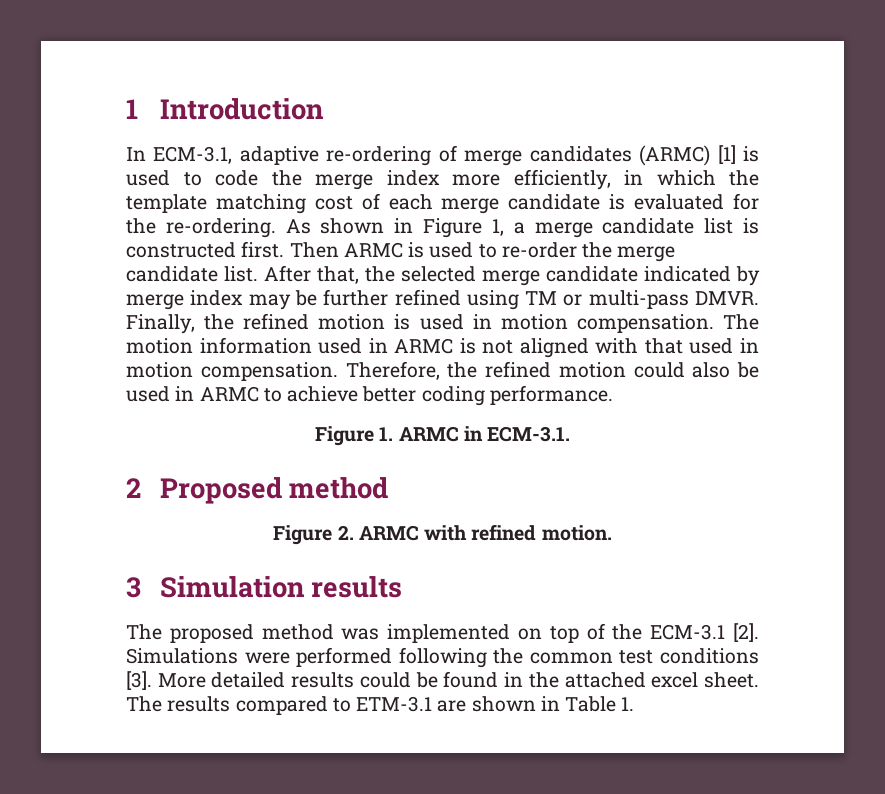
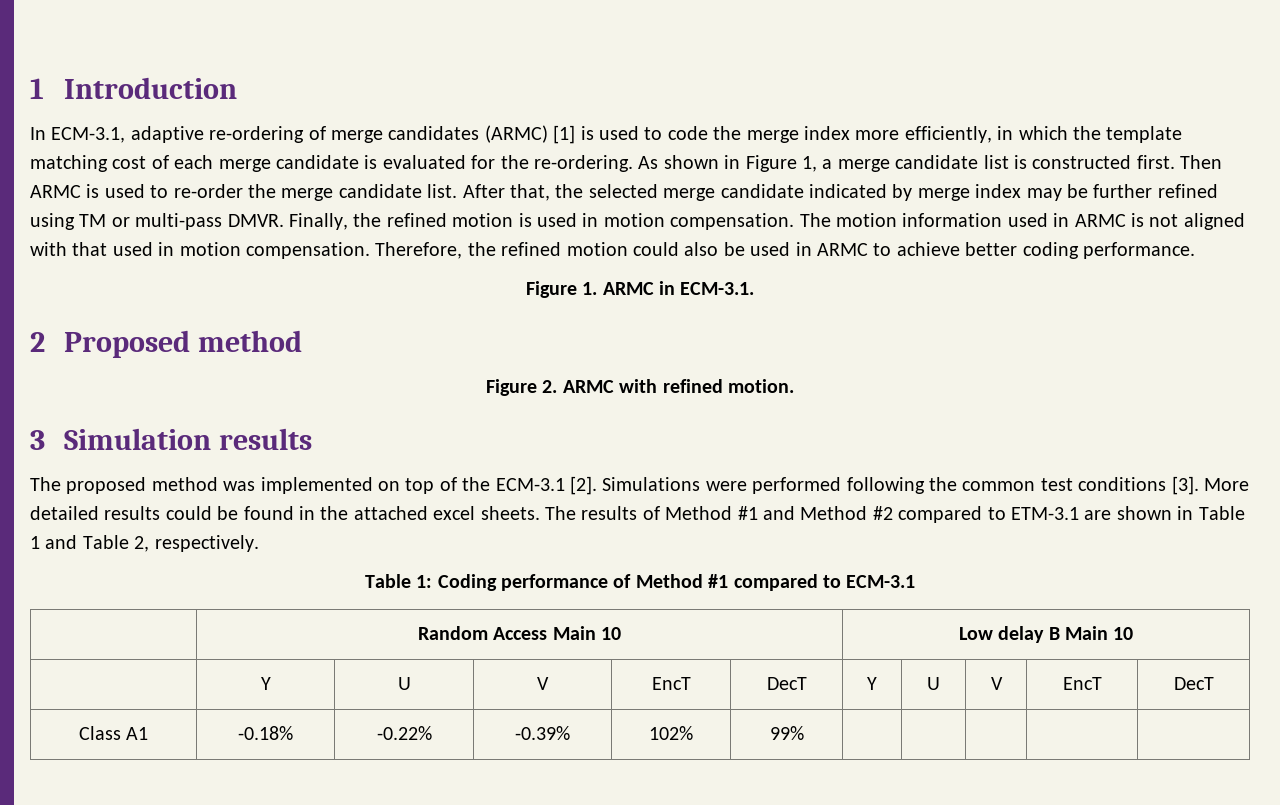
- More detailed results could be found in the attached excel sheet.
+ More detailed results could be found in the attached excel sheets.
- The results compared to ETM-3.1 are shown in Table 1.
+ The results of Method #1 and Method #2 compared to ETM-3.1 are shown in Table 1 and Table 2, respectively.
+ Table 1: Coding performance of Method #1 compared to ECM-3.1
+ | Random Access Main 10 | Low delay B Main 10
+ | Y | U | V | EncT | DecT | Y | U | V | EncT | DecT
+ Class A1 | -0.18% | -0.22% | -0.39% | 102% | 99% | | | | |

